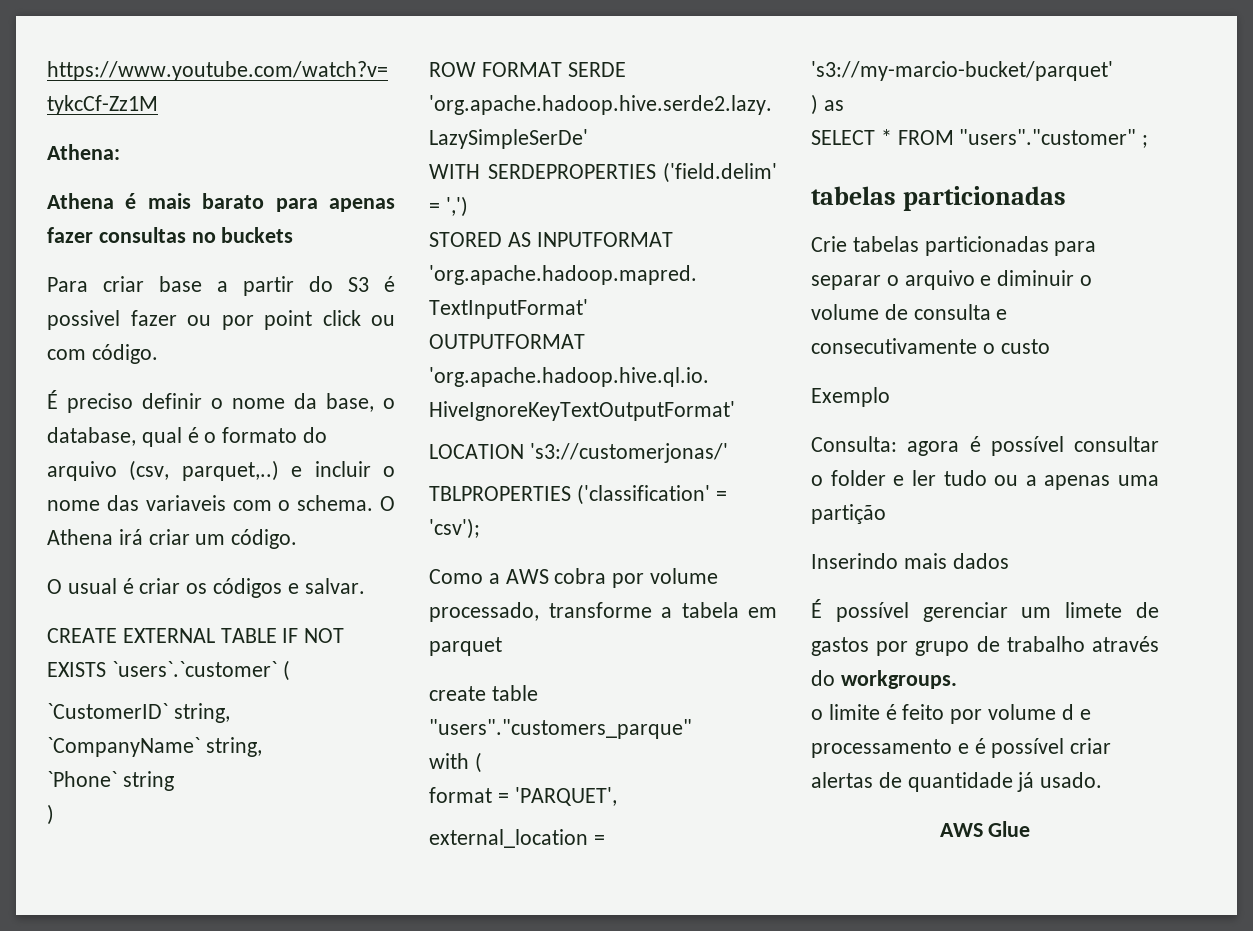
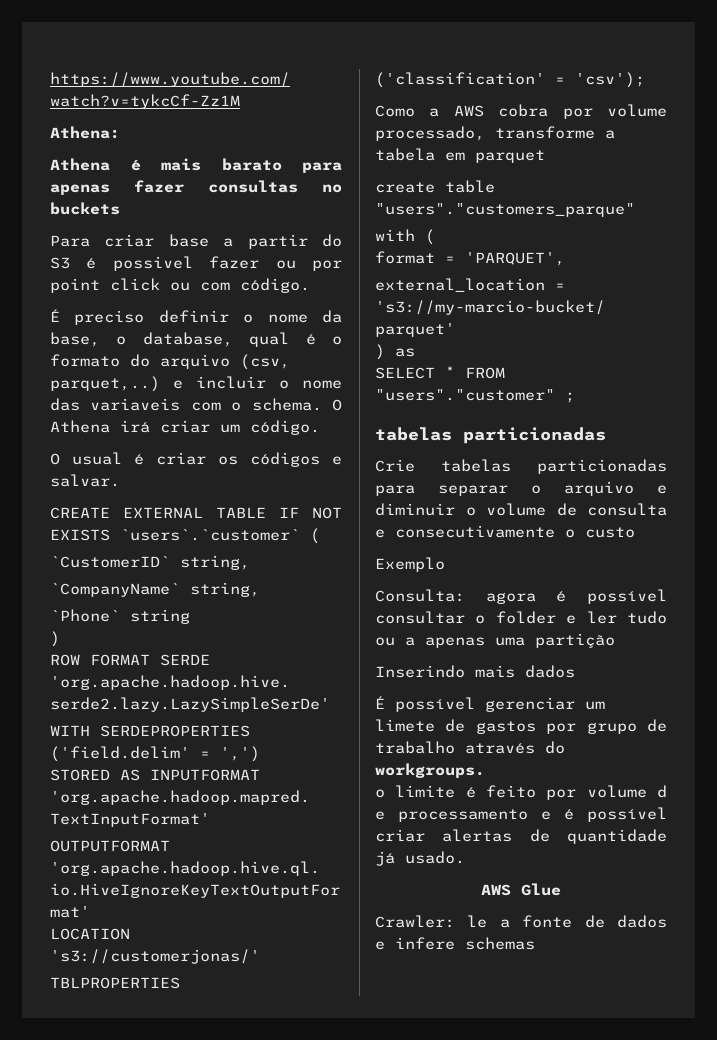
+ Crawler: le a fonte de dados e infere schemas

